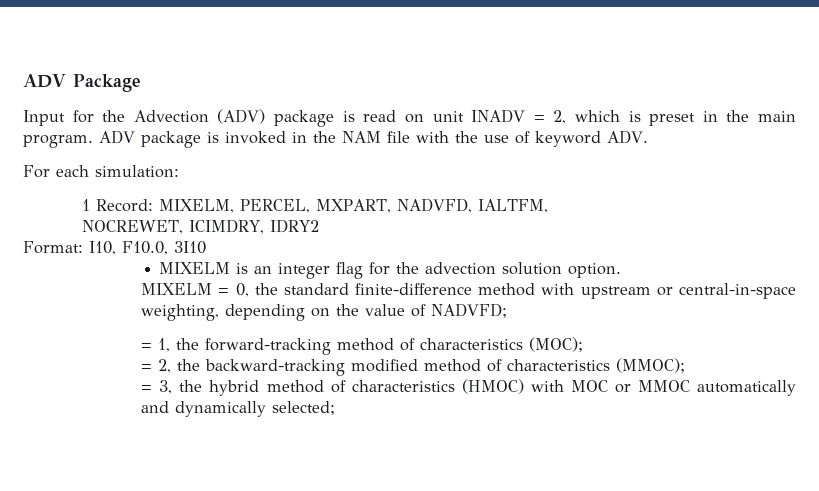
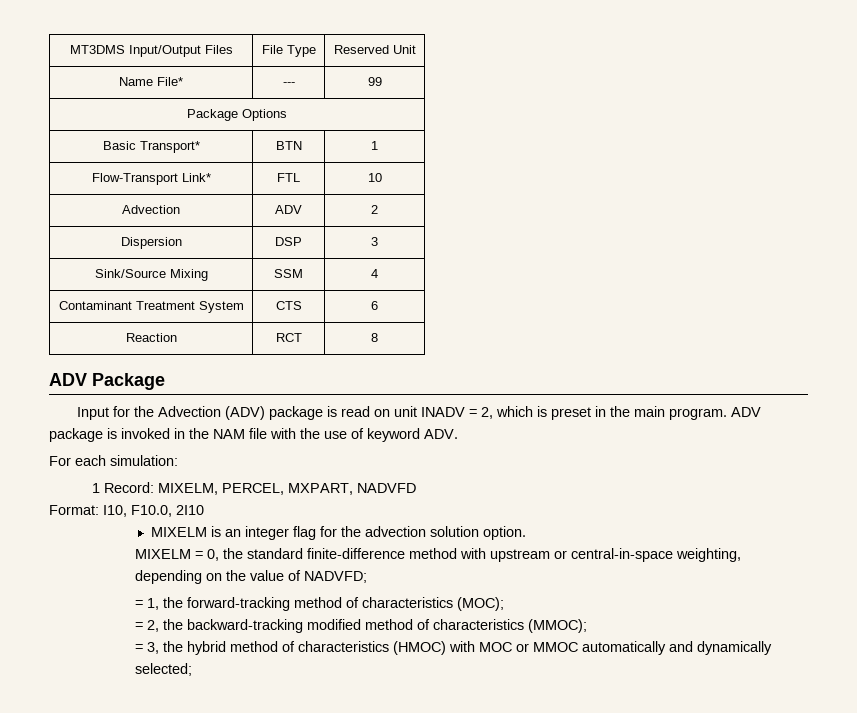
+ MT3DMS Input/Output Files | File Type | Reserved Unit
+ Name File* | --- | 99
+ Package Options
+ Basic Transport* | BTN | 1
+ Flow-Transport Link* | FTL | 10
+ Advection | ADV | 2
+ Dispersion | DSP | 3
+ Sink/Source Mixing | SSM | 4
+ Contaminant Treatment System | CTS | 6
+ Reaction | RCT | 8
- 1 Record: MIXELM, PERCEL, MXPART, NADVFD, IALTFM,
- NOCREWET, ICIMDRY, IDRY2
+ 1 Record: MIXELM, PERCEL, MXPART, NADVFD
- Format: I10, F10.0, 3I10
+ Format: I10, F10.0, 2I10

